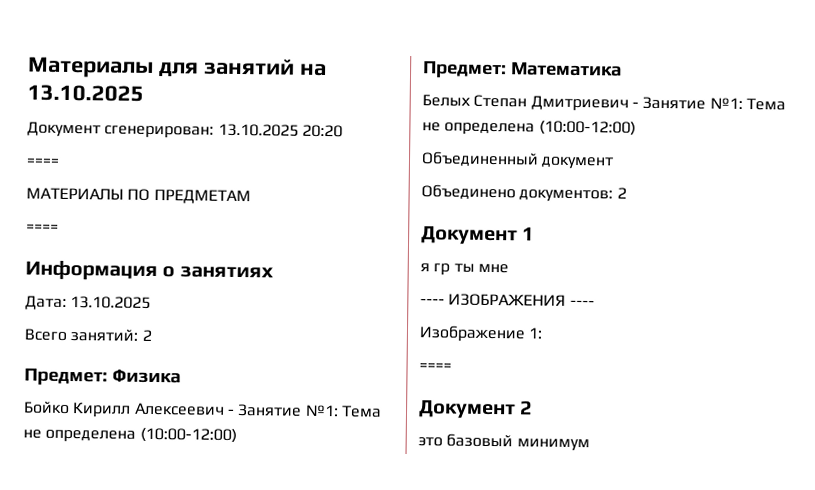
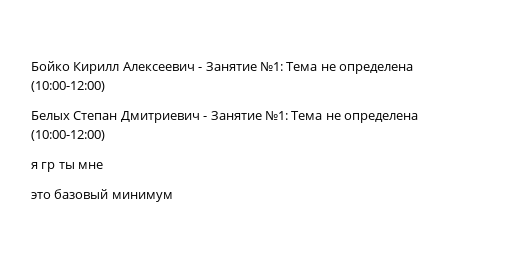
- Материалы для занятий на 13.10.2025
- Документ сгенерирован: 13.10.2025 20:20
- ====
- МАТЕРИАЛЫ ПО ПРЕДМЕТАМ
- ====
- Информация о занятиях
- Дата: 13.10.2025
- Всего занятий: 2
- Предмет: Физика
- Предмет: Математика
- Объединенный документ
- Объединено документов: 2
- Документ 1
  я гр ты мне
- ---- ИЗОБРАЖЕНИЯ ----
- Изображение 1:
- ====
- Документ 2

